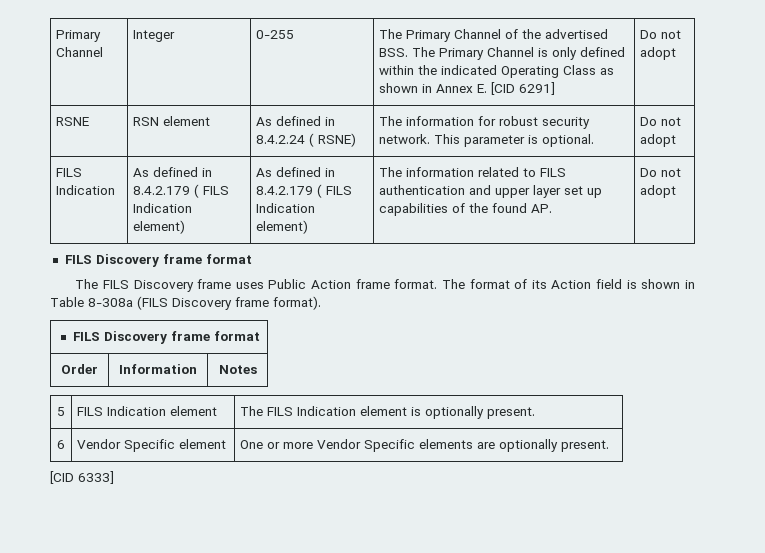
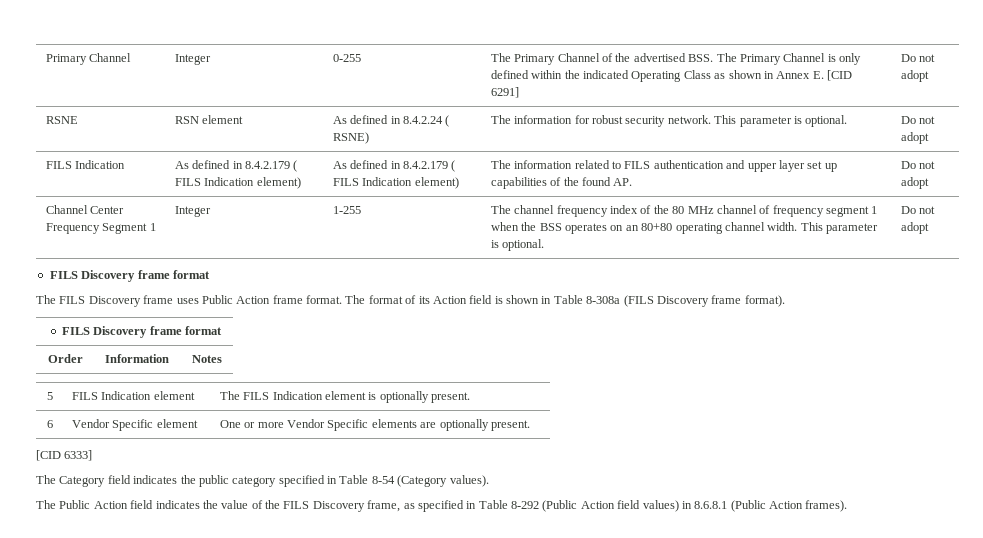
+ Channel Center Frequency Segment 1 | Integer | 1-255 | The channel frequency index of the 80 MHz channel of frequency segment 1 when the BSS operates on an 80+80 operating channel width. This parameter is optional. | Do not adopt
+ The Category field indicates the public category specified in Table 8-54 (Category values).
+ The Public Action field indicates the value of the FILS Discovery frame, as specified in Table 8-292 (Public Action field values) in 8.6.8.1 (Public Action frames).

